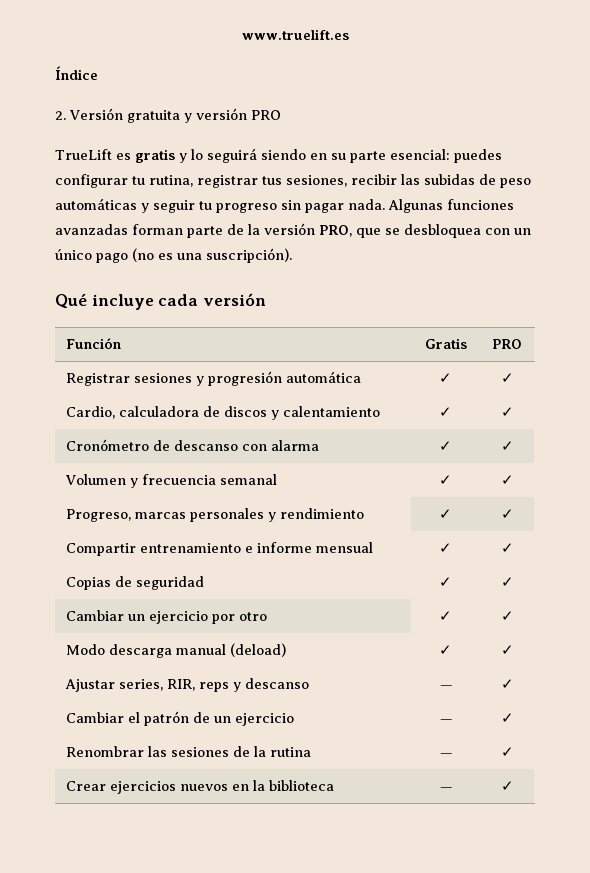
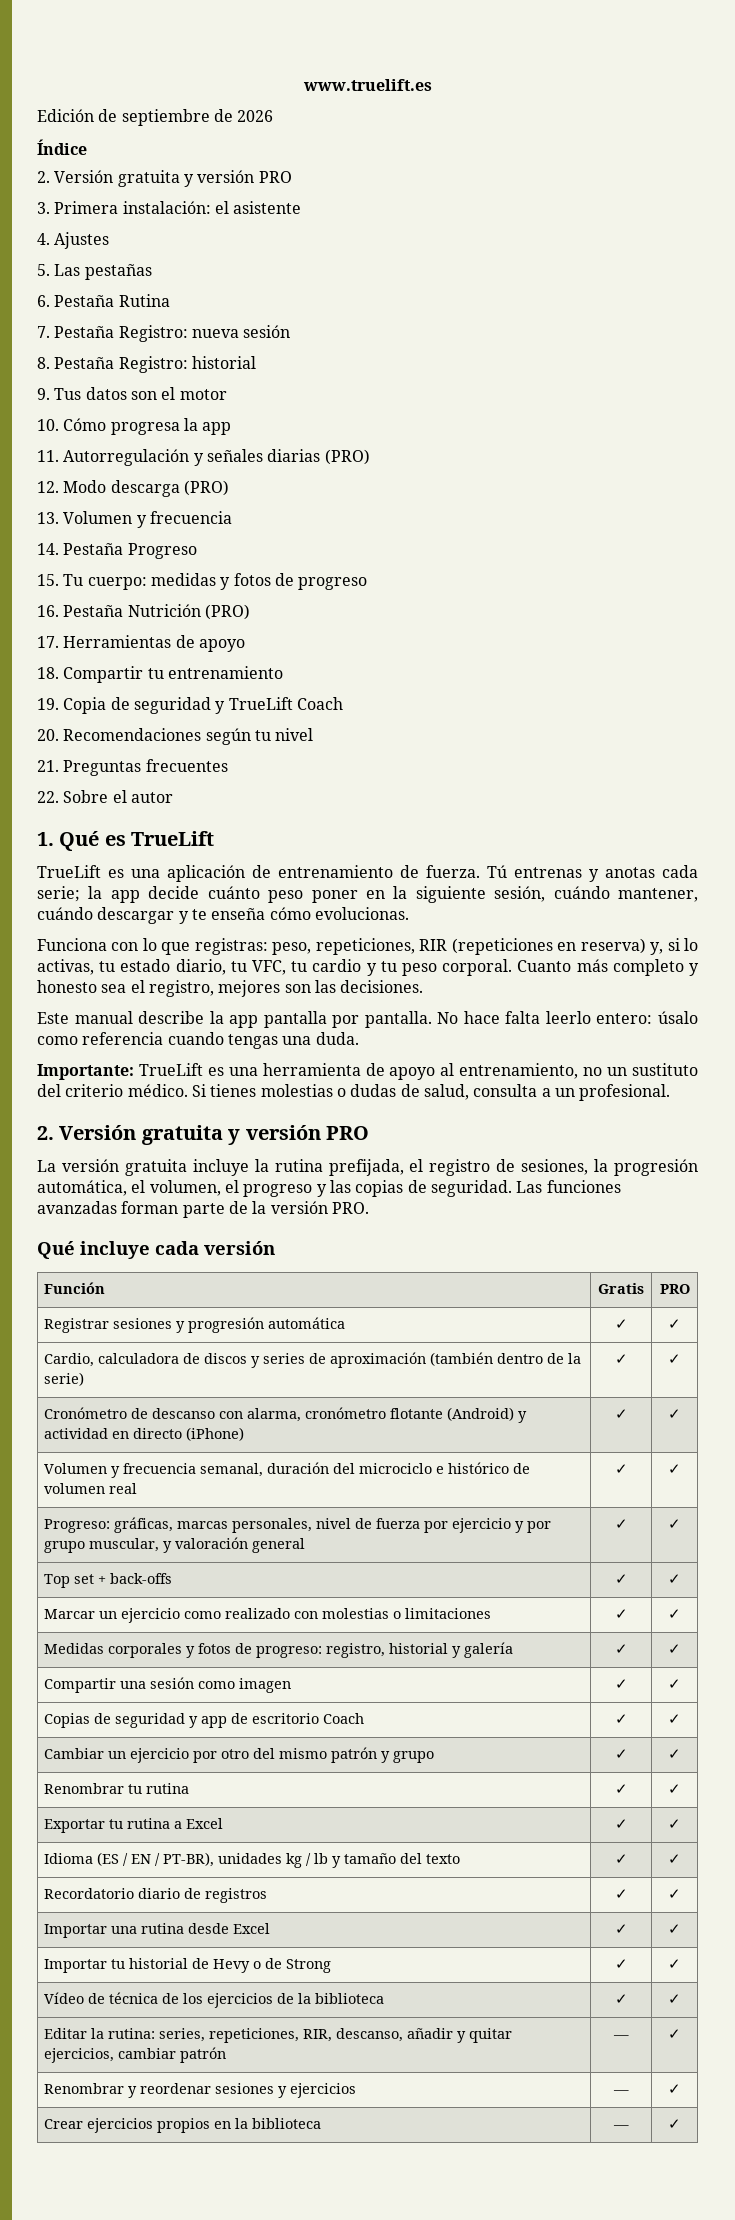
+ Edición de septiembre de 2026
- TrueLift es gratis y lo seguirá siendo en su parte esencial: puedes configurar tu rutina, registrar tus sesiones, recibir las subidas de peso automáticas y seguir tu progreso sin pagar nada. Algunas funciones avanzadas forman parte de la versión PRO, que se desbloquea con un único pago (no es una suscripción).
+ 3. Primera instalación: el asistente
+ 4. Ajustes
+ 5. Las pestañas
+ 6. Pestaña Rutina
+ 7. Pestaña Registro: nueva sesión
+ 8. Pestaña Registro: historial
+ 9. Tus datos son el motor
+ 10. Cómo progresa la app
+ 11. Autorregulación y señales diarias (PRO)
+ 12. Modo descarga (PRO)
+ 13. Volumen y frecuencia
+ 14. Pestaña Progreso
+ 15. Tu cuerpo: medidas y fotos de progreso
+ 16. Pestaña Nutrición (PRO)
+ 17. Herramientas de apoyo
+ 18. Compartir tu entrenamiento
+ 19. Copia de seguridad y TrueLift Coach
+ 20. Recomendaciones según tu nivel
+ 21. Preguntas frecuentes
+ 22. Sobre el autor
+ 1. Qué es TrueLift
+ TrueLift es una aplicación de entrenamiento de fuerza. Tú entrenas y anotas cada serie; la app decide cuánto peso poner en la siguiente sesión, cuándo mantener, cuándo descargar y te enseña cómo evolucionas.
+ Funciona con lo que registras: peso, repeticiones, RIR (repeticiones en reserva) y, si lo activas, tu estado diario, tu VFC, tu cardio y tu peso corporal. Cuanto más completo y honesto sea el registro, mejores son las decisiones.
+ Este manual describe la app pantalla por pantalla. No hace falta leerlo entero: úsalo como referencia cuando tengas una duda.
+ Importante: TrueLift es una herramienta de apoyo al entrenamiento, no un sustituto del criterio médico. Si tienes molestias o dudas de salud, consulta a un profesional.
+ 2. Versión gratuita y versión PRO
+ La versión gratuita incluye la rutina prefijada, el registro de sesiones, la progresión automática, el volumen, el progreso y las copias de seguridad. Las funciones avanzadas forman parte de la versión PRO.
- Cardio, calculadora de discos y calentamiento | ✓ | ✓
+ Cardio, calculadora de discos y series de aproximación (también dentro de la serie) | ✓ | ✓
- Cronómetro de descanso con alarma | ✓ | ✓
+ Cronómetro de descanso con alarma, cronómetro flotante (Android) y actividad en directo (iPhone) | ✓ | ✓
- Volumen y frecuencia semanal | ✓ | ✓
- Progreso, marcas personales y rendimiento | ✓ | ✓
+ Volumen y frecuencia semanal, duración del microciclo e histórico de volumen real | ✓ | ✓
+ Progreso: gráficas, marcas personales, nivel de fuerza por ejercicio y por grupo muscular, y valoración general | ✓ | ✓
+ Top set + back-offs | ✓ | ✓
+ Marcar un ejercicio como realizado con molestias o limitaciones | ✓ | ✓
+ Medidas corporales y fotos de progreso: registro, historial y galería | ✓ | ✓
- Compartir entrenamiento e informe mensual | ✓ | ✓
+ Compartir una sesión como imagen | ✓ | ✓
- Copias de seguridad | ✓ | ✓
+ Copias de seguridad y app de escritorio Coach | ✓ | ✓
- Cambiar un ejercicio por otro | ✓ | ✓
- Modo descarga manual (deload) | ✓ | ✓
- Ajustar series, RIR, reps y descanso | — | ✓
- Cambiar el patrón de un ejercicio | — | ✓
- Renombrar las sesiones de la rutina | — | ✓
+ Cambiar un ejercicio por otro del mismo patrón y grupo | ✓ | ✓
+ Renombrar tu rutina | ✓ | ✓
+ Exportar tu rutina a Excel | ✓ | ✓
+ Idioma (ES / EN / PT-BR), unidades kg / lb y tamaño del texto | ✓ | ✓
+ Recordatorio diario de registros | ✓ | ✓
+ Importar una rutina desde Excel | ✓ | ✓
+ Importar tu historial de Hevy o de Strong | ✓ | ✓
+ Vídeo de técnica de los ejercicios de la biblioteca | ✓ | ✓
+ Editar la rutina: series, repeticiones, RIR, descanso, añadir y quitar ejercicios, cambiar patrón | — | ✓
+ Renombrar y reordenar sesiones y ejercicios | — | ✓
- Crear ejercicios nuevos en la biblioteca | — | ✓
+ Crear ejercicios propios en la biblioteca | — | ✓

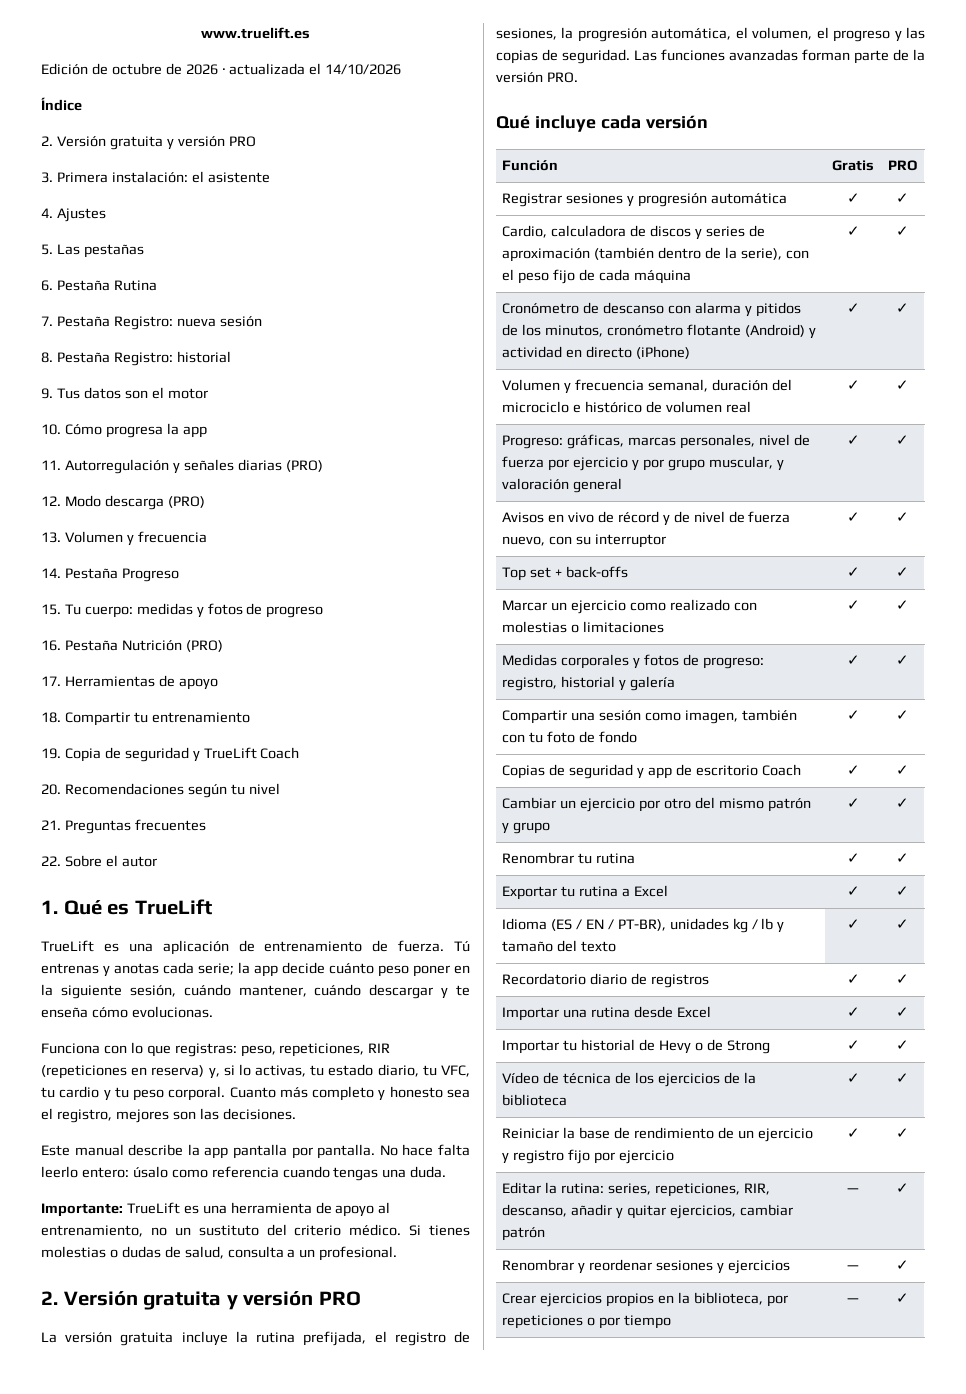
- Edición de septiembre de 2026
+ Edición de octubre de 2026 · actualizada el 14/10/2026
- Cardio, calculadora de discos y series de aproximación (también dentro de la serie) | ✓ | ✓
+ Cardio, calculadora de discos y series de aproximación (también dentro de la serie), con el peso fijo de cada máquina | ✓ | ✓
- Cronómetro de descanso con alarma, cronómetro flotante (Android) y actividad en directo (iPhone) | ✓ | ✓
+ Cronómetro de descanso con alarma y pitidos de los minutos, cronómetro flotante (Android) y actividad en directo (iPhone) | ✓ | ✓
+ Avisos en vivo de récord y de nivel de fuerza nuevo, con su interruptor | ✓ | ✓
- Compartir una sesión como imagen | ✓ | ✓
+ Compartir una sesión como imagen, también con tu foto de fondo | ✓ | ✓
+ Reiniciar la base de rendimiento de un ejercicio y registro fijo por ejercicio | ✓ | ✓
- Crear ejercicios propios en la biblioteca | — | ✓
+ Crear ejercicios propios en la biblioteca, por repeticiones o por tiempo | — | ✓

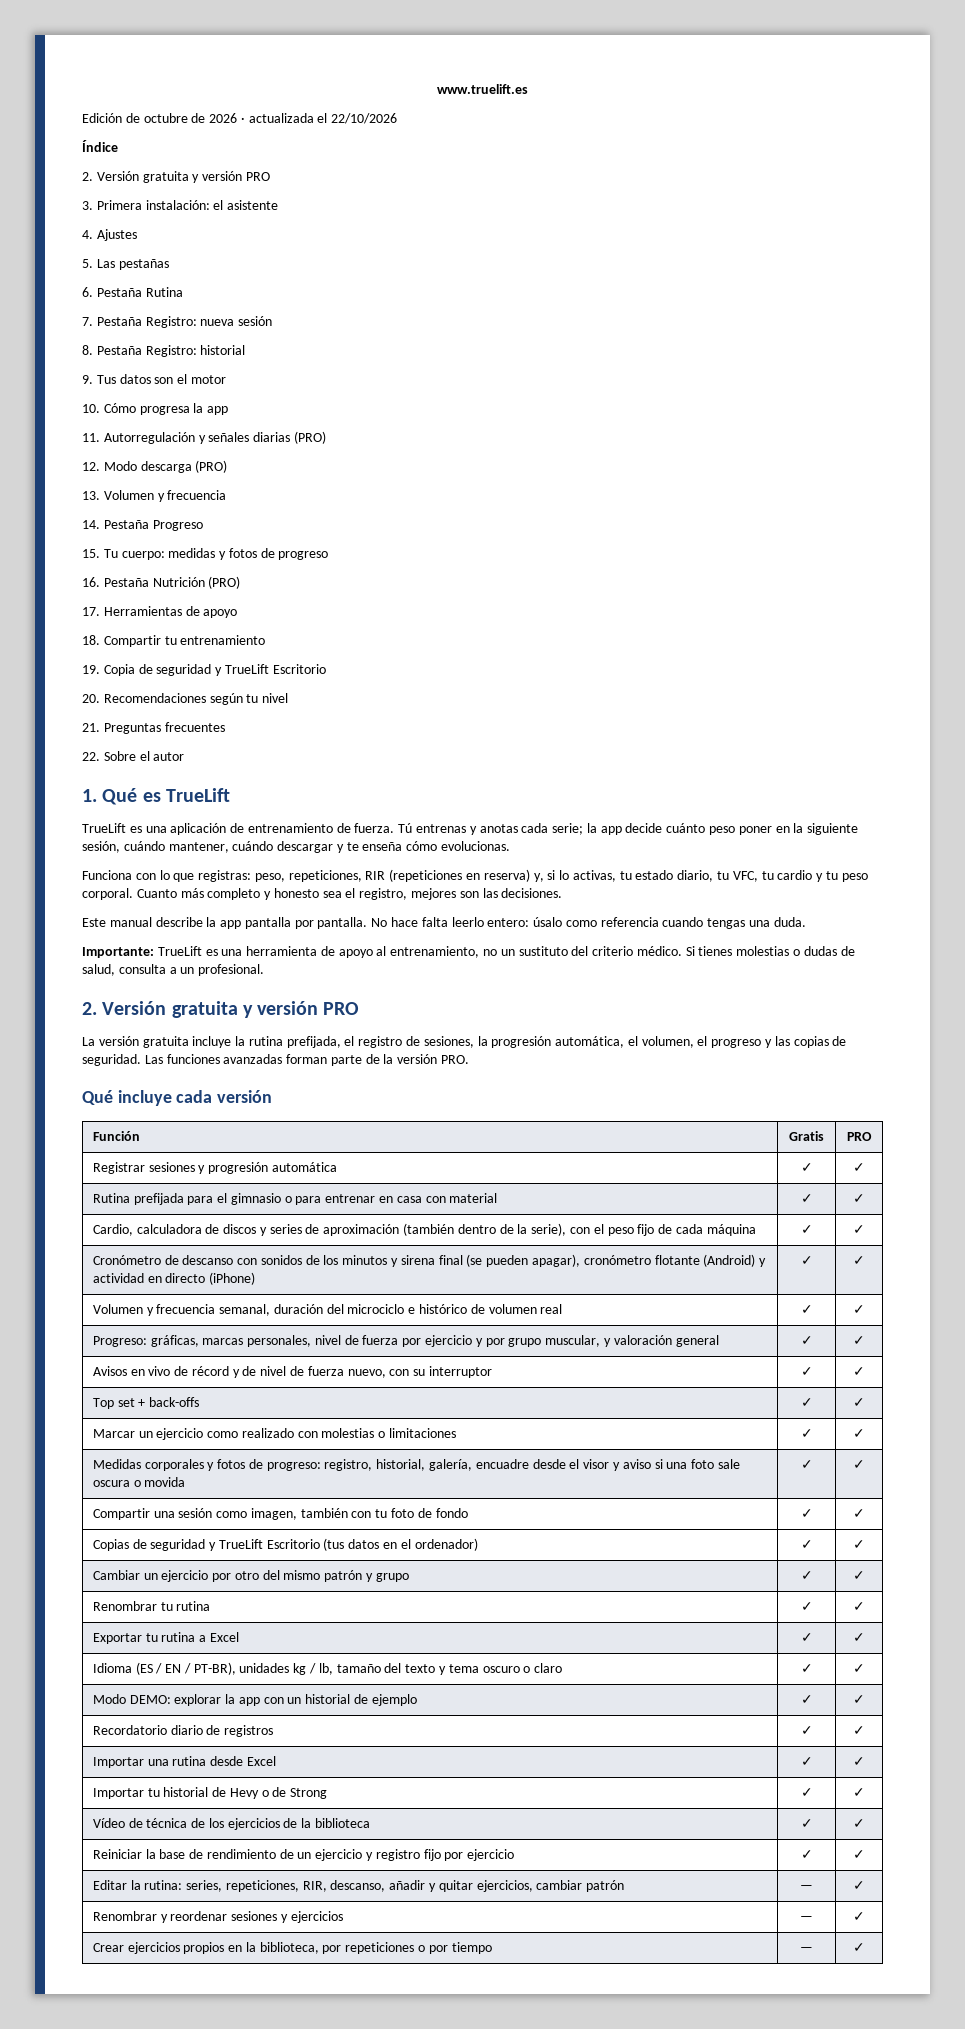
- Edición de octubre de 2026 · actualizada el 14/10/2026
+ Edición de octubre de 2026 · actualizada el 22/10/2026
- 19. Copia de seguridad y TrueLift Coach
+ 19. Copia de seguridad y TrueLift Escritorio
+ Rutina prefijada para el gimnasio o para entrenar en casa con material | ✓ | ✓
- Cronómetro de descanso con alarma y pitidos de los minutos, cronómetro flotante (Android) y actividad en directo (iPhone) | ✓ | ✓
+ Cronómetro de descanso con sonidos de los minutos y sirena final (se pueden apagar), cronómetro flotante (Android) y actividad en directo (iPhone) | ✓ | ✓
- Medidas corporales y fotos de progreso: registro, historial y galería | ✓ | ✓
+ Medidas corporales y fotos de progreso: registro, historial, galería, encuadre desde el visor y aviso si una foto sale oscura o movida | ✓ | ✓
- Copias de seguridad y app de escritorio Coach | ✓ | ✓
+ Copias de seguridad y TrueLift Escritorio (tus datos en el ordenador) | ✓ | ✓
- Idioma (ES / EN / PT-BR), unidades kg / lb y tamaño del texto | ✓ | ✓
+ Idioma (ES / EN / PT-BR), unidades kg / lb, tamaño del texto y tema oscuro o claro | ✓ | ✓
+ Modo DEMO: explorar la app con un historial de ejemplo | ✓ | ✓

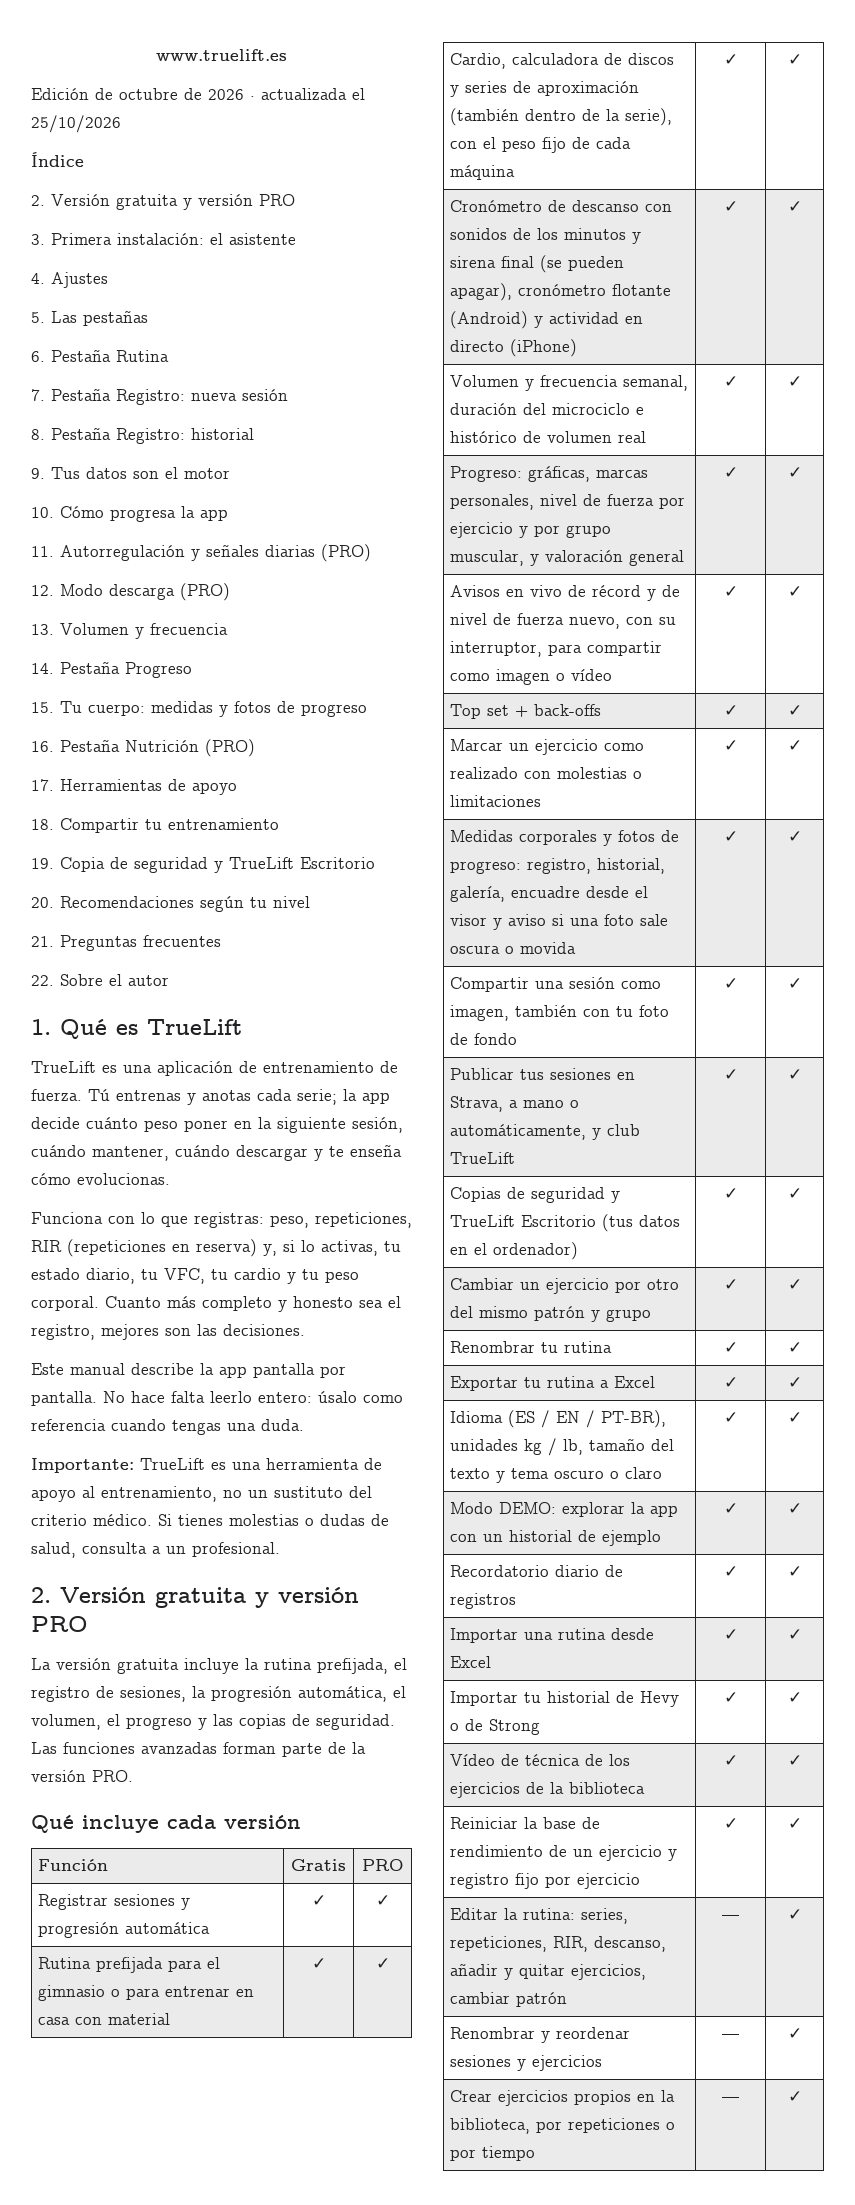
- Edición de octubre de 2026 · actualizada el 22/10/2026
+ Edición de octubre de 2026 · actualizada el 25/10/2026
- Avisos en vivo de récord y de nivel de fuerza nuevo, con su interruptor | ✓ | ✓
+ Avisos en vivo de récord y de nivel de fuerza nuevo, con su interruptor, para compartir como imagen o vídeo | ✓ | ✓
+ Publicar tus sesiones en Strava, a mano o automáticamente, y club TrueLift | ✓ | ✓

